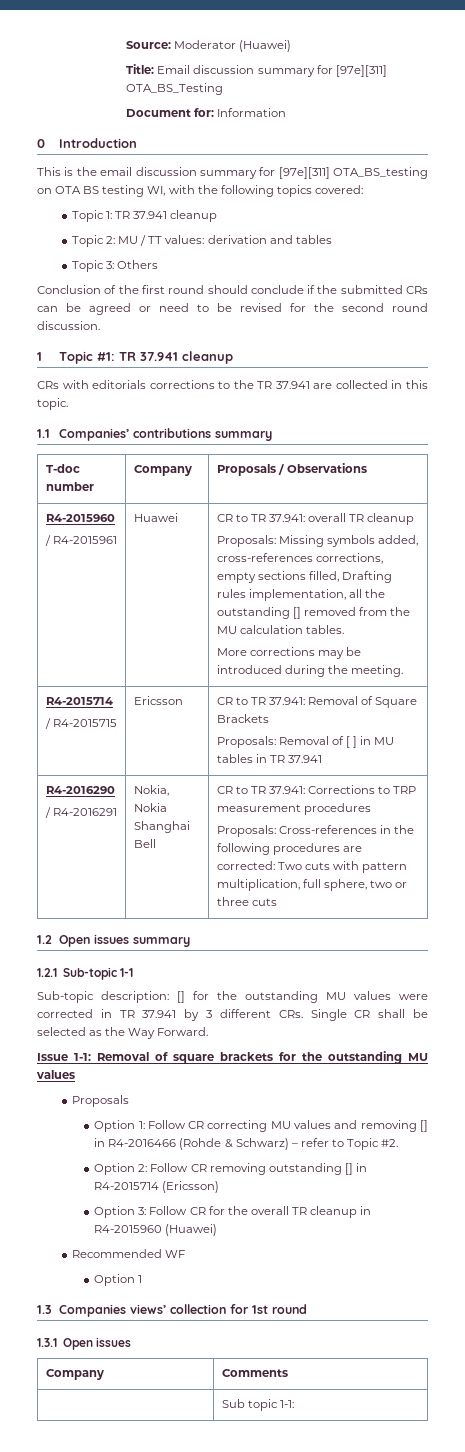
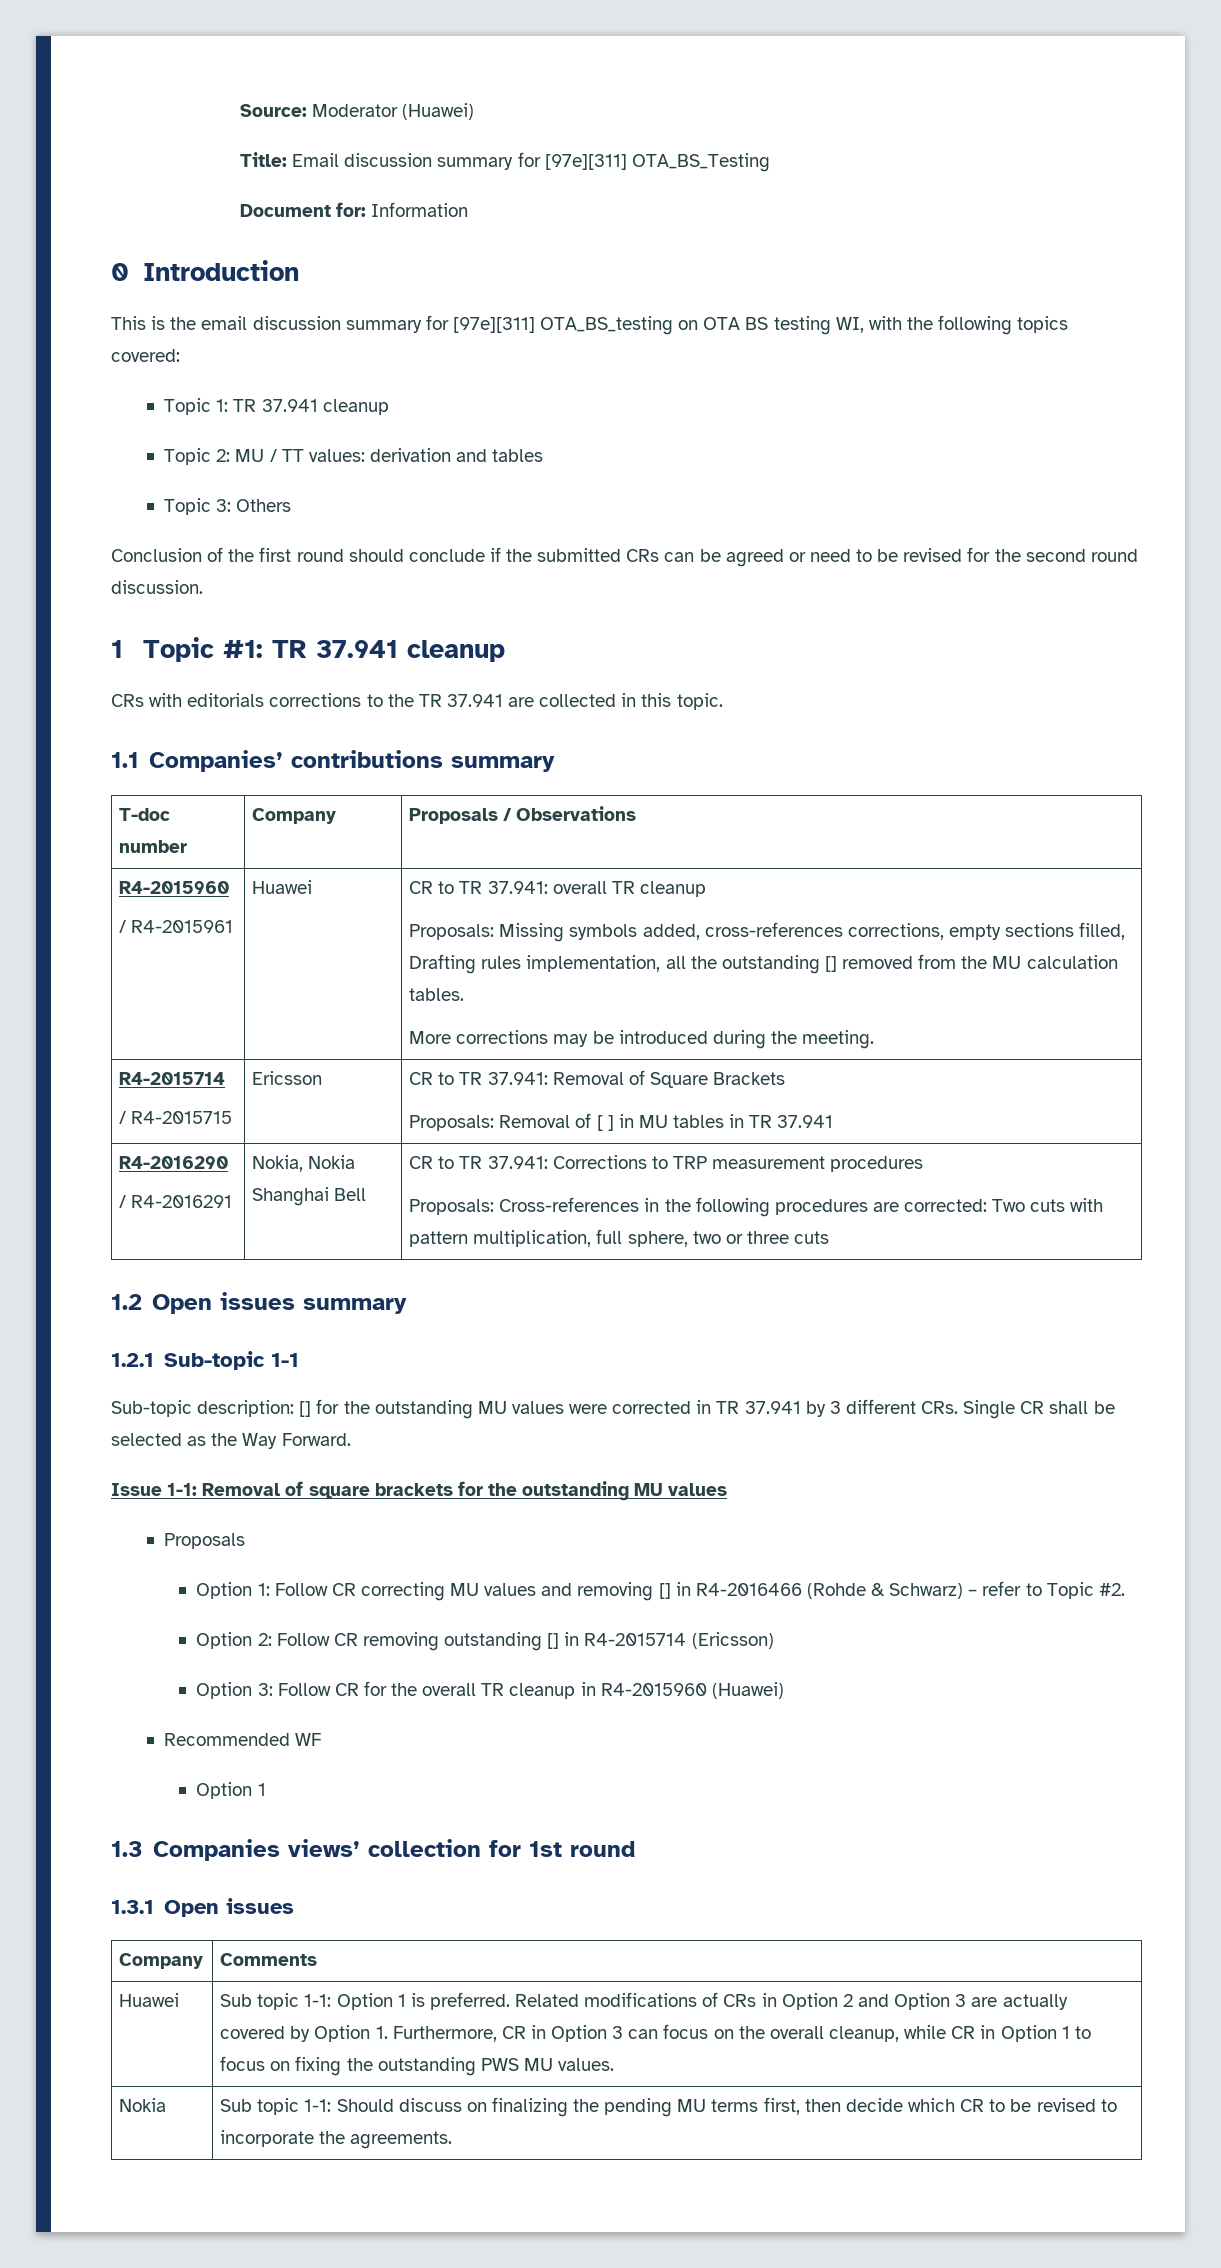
- Sub topic 1-1:
+ Huawei | Sub topic 1-1: Option 1 is preferred. Related modifications of CRs in Option 2 and Option 3 are actually covered by Option 1. Furthermore, CR in Option 3 can focus on the overall cleanup, while CR in Option 1 to focus on fixing the outstanding PWS MU values.
+ Nokia | Sub topic 1-1: Should discuss on finalizing the pending MU terms first, then decide which CR to be revised to incorporate the agreements.

